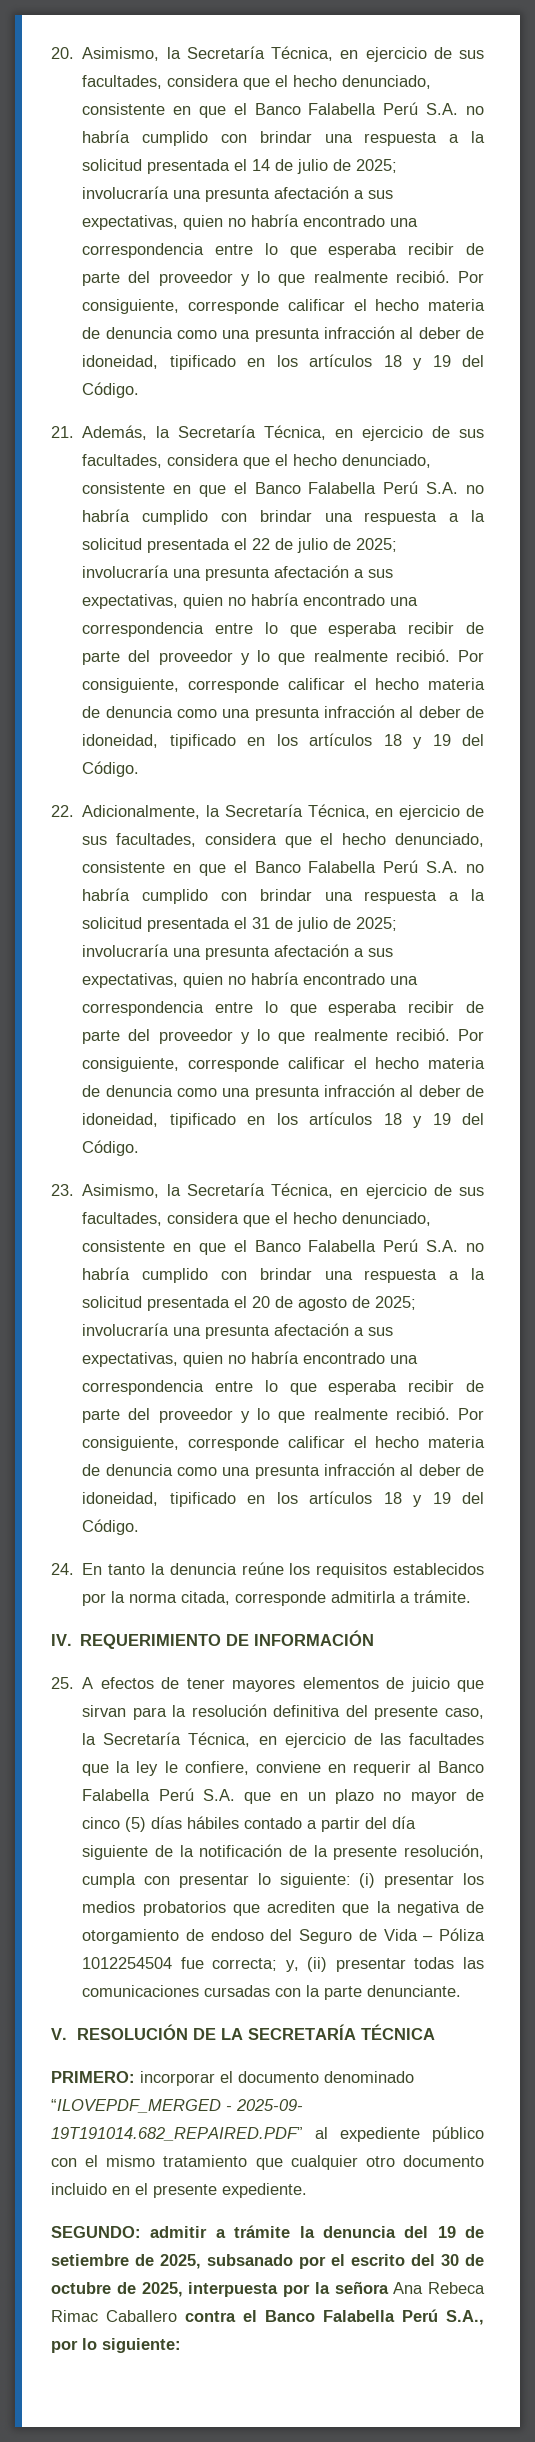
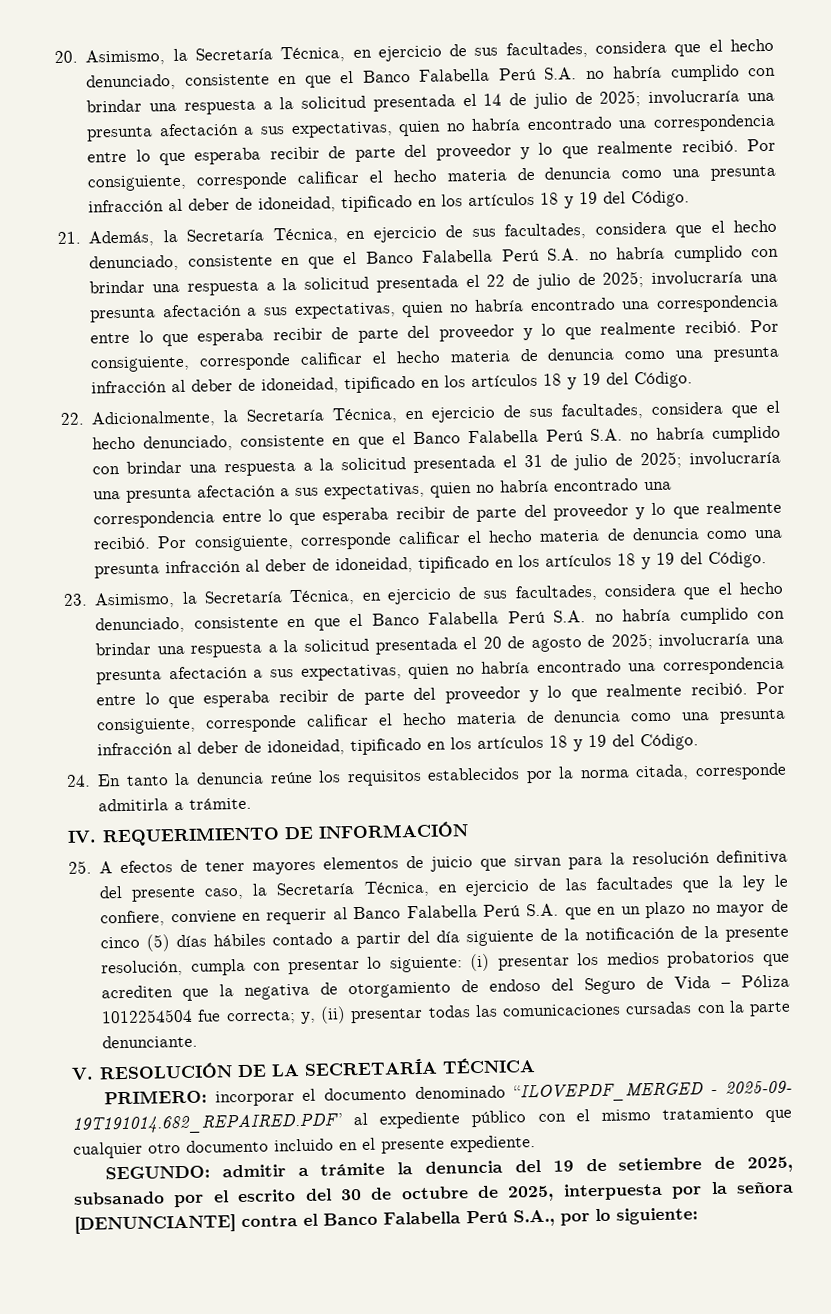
- SEGUNDO: admitir a trámite la denuncia del 19 de setiembre de 2025, subsanado por el escrito del 30 de octubre de 2025, interpuesta por la señora Ana Rebeca Rimac Caballero contra el Banco Falabella Perú S.A., por lo siguiente:
+ SEGUNDO: admitir a trámite la denuncia del 19 de setiembre de 2025, subsanado por el escrito del 30 de octubre de 2025, interpuesta por la señora [DENUNCIANTE] contra el Banco Falabella Perú S.A., por lo siguiente:

